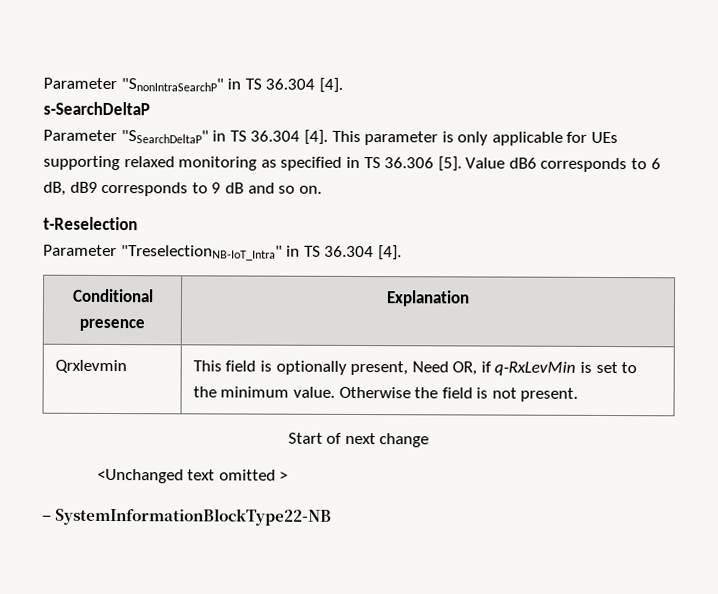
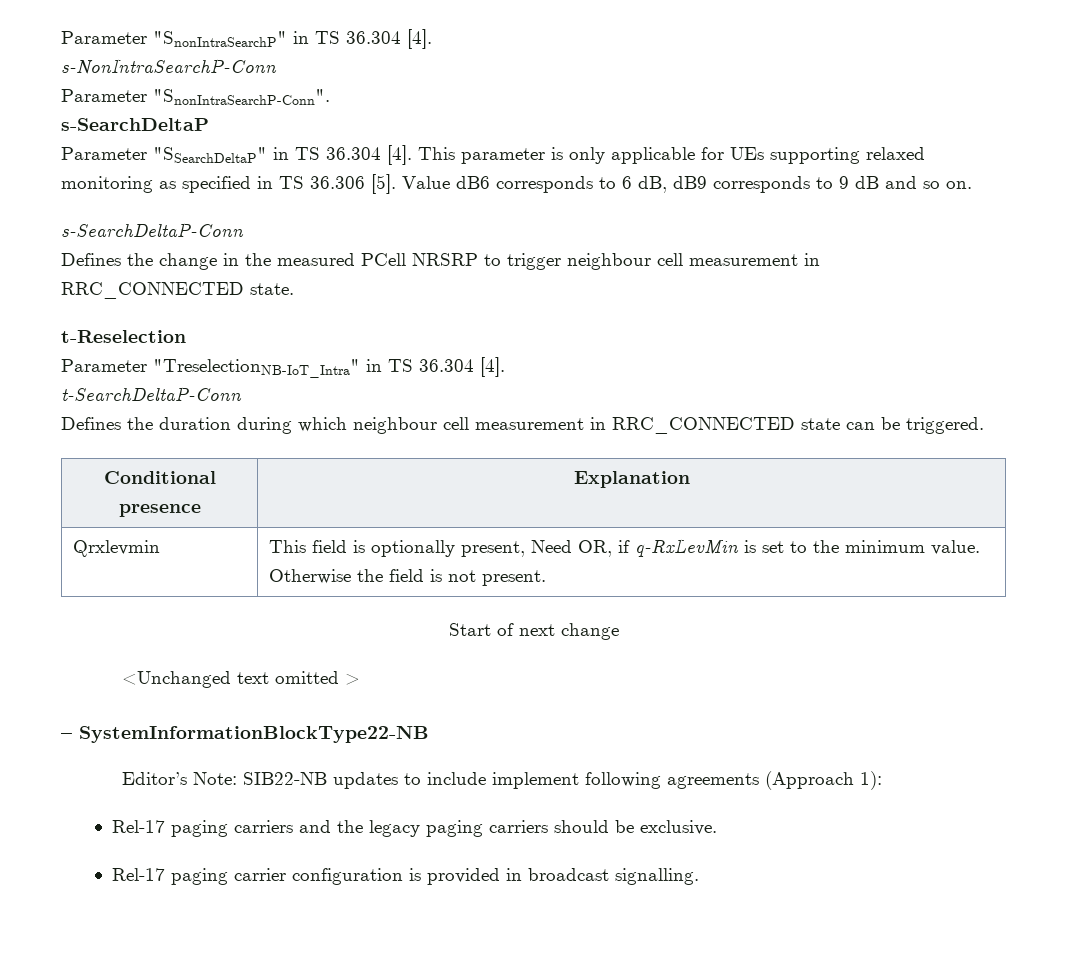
+ s-NonIntraSearchP-Conn
+ Parameter "SnonIntraSearchP-Conn".
+ s-SearchDeltaP-Conn
+ Defines the change in the measured PCell NRSRP to trigger neighbour cell measurement in RRC_CONNECTED state.
+ t-SearchDeltaP-Conn
+ Defines the duration during which neighbour cell measurement in RRC_CONNECTED state can be triggered.
+ Editor’s Note: SIB22-NB updates to include implement following agreements (Approach 1):
+ Rel-17 paging carriers and the legacy paging carriers should be exclusive.
+ Rel-17 paging carrier configuration is provided in broadcast signalling.

